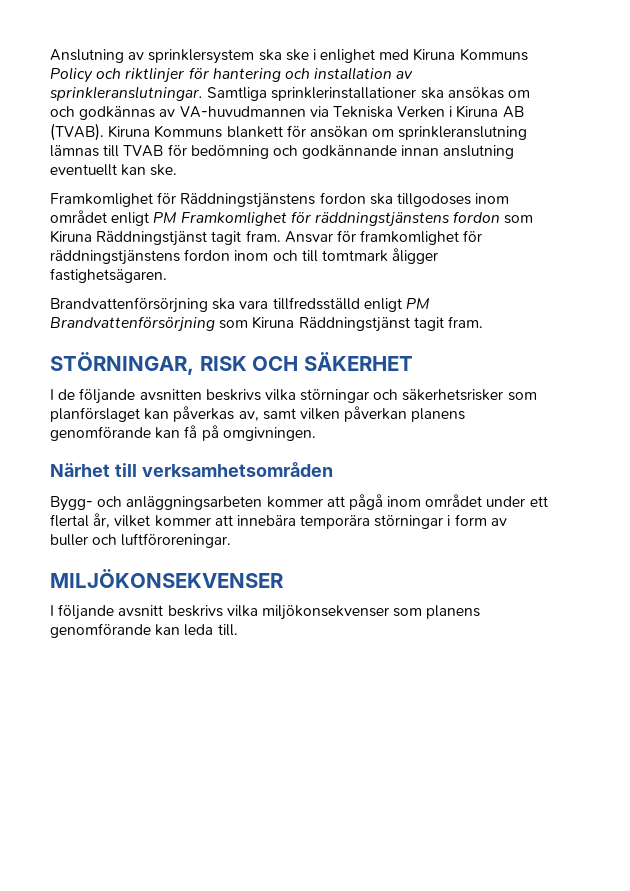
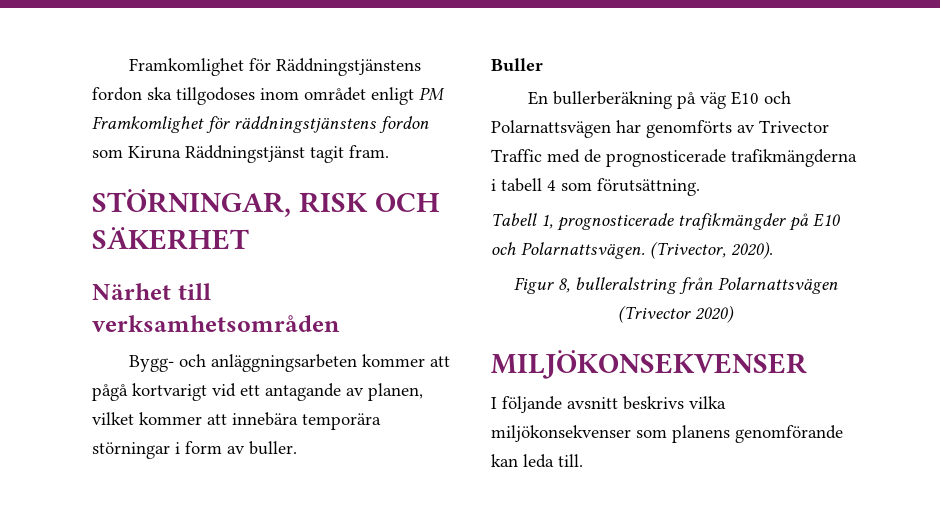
- Anslutning av sprinklersystem ska ske i enlighet med Kiruna Kommuns Policy och riktlinjer för hantering och installation av sprinkleranslutningar. Samtliga sprinklerinstallationer ska ansökas om och godkännas av VA-huvudmannen via Tekniska Verken i Kiruna AB (TVAB). Kiruna Kommuns blankett för ansökan om sprinkleranslutning lämnas till TVAB för bedömning och godkännande innan anslutning eventuellt kan ske.
- Framkomlighet för Räddningstjänstens fordon ska tillgodoses inom området enligt PM Framkomlighet för räddningstjänstens fordon som Kiruna Räddningstjänst tagit fram. Ansvar för framkomlighet för räddningstjänstens fordon inom och till tomtmark åligger fastighetsägaren.
- Brandvattenförsörjning ska vara tillfredsställd enligt PM Brandvattenförsörjning som Kiruna Räddningstjänst tagit fram.
+ Framkomlighet för Räddningstjänstens fordon ska tillgodoses inom området enligt PM Framkomlighet för räddningstjänstens fordon som Kiruna Räddningstjänst tagit fram.
  STÖRNINGAR, RISK OCH SÄKERHET
- I de följande avsnitten beskrivs vilka störningar och säkerhetsrisker som planförslaget kan påverkas av, samt vilken påverkan planens genomförande kan få på omgivningen.
- Bygg- och anläggningsarbeten kommer att pågå inom området under ett flertal år, vilket kommer att innebära temporära störningar i form av buller och luftföroreningar.
+ Bygg- och anläggningsarbeten kommer att pågå kortvarigt vid ett antagande av planen, vilket kommer att innebära temporära störningar i form av buller.
+ Buller
+ En bullerberäkning på väg E10 och Polarnattsvägen har genomförts av Trivector Traffic med de prognosticerade trafikmängderna i tabell 4 som förutsättning.
+ Tabell 1, prognosticerade trafikmängder på E10 och Polarnattsvägen. (Trivector, 2020).
+ Figur 8, bulleralstring från Polarnattsvägen (Trivector 2020)

